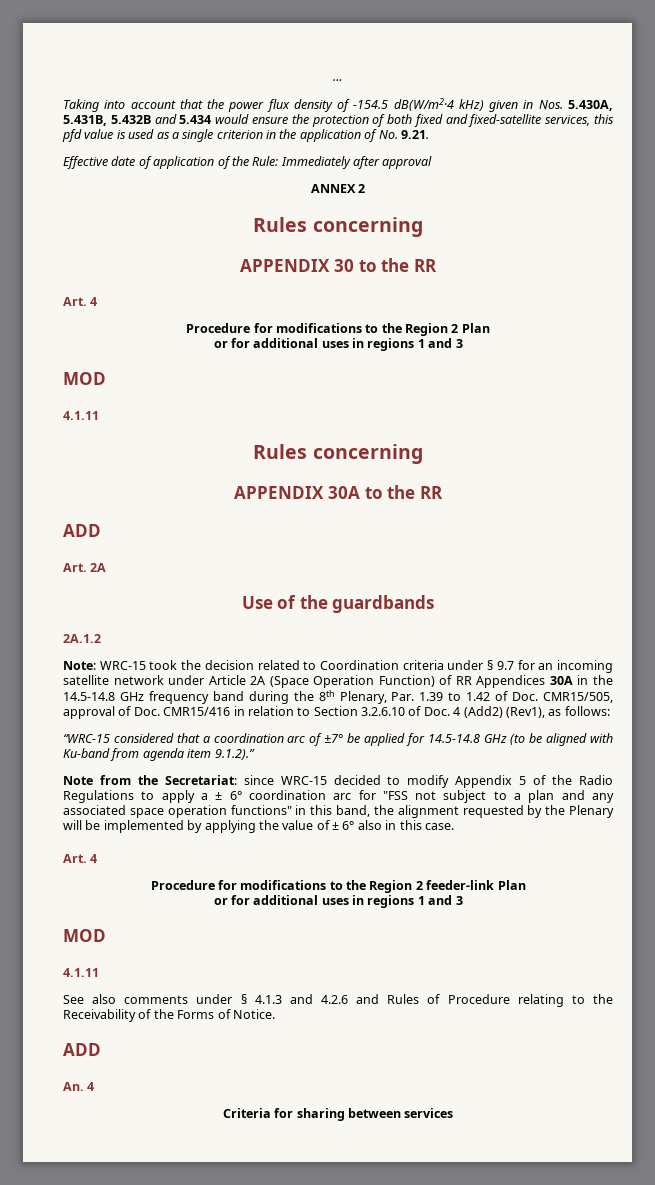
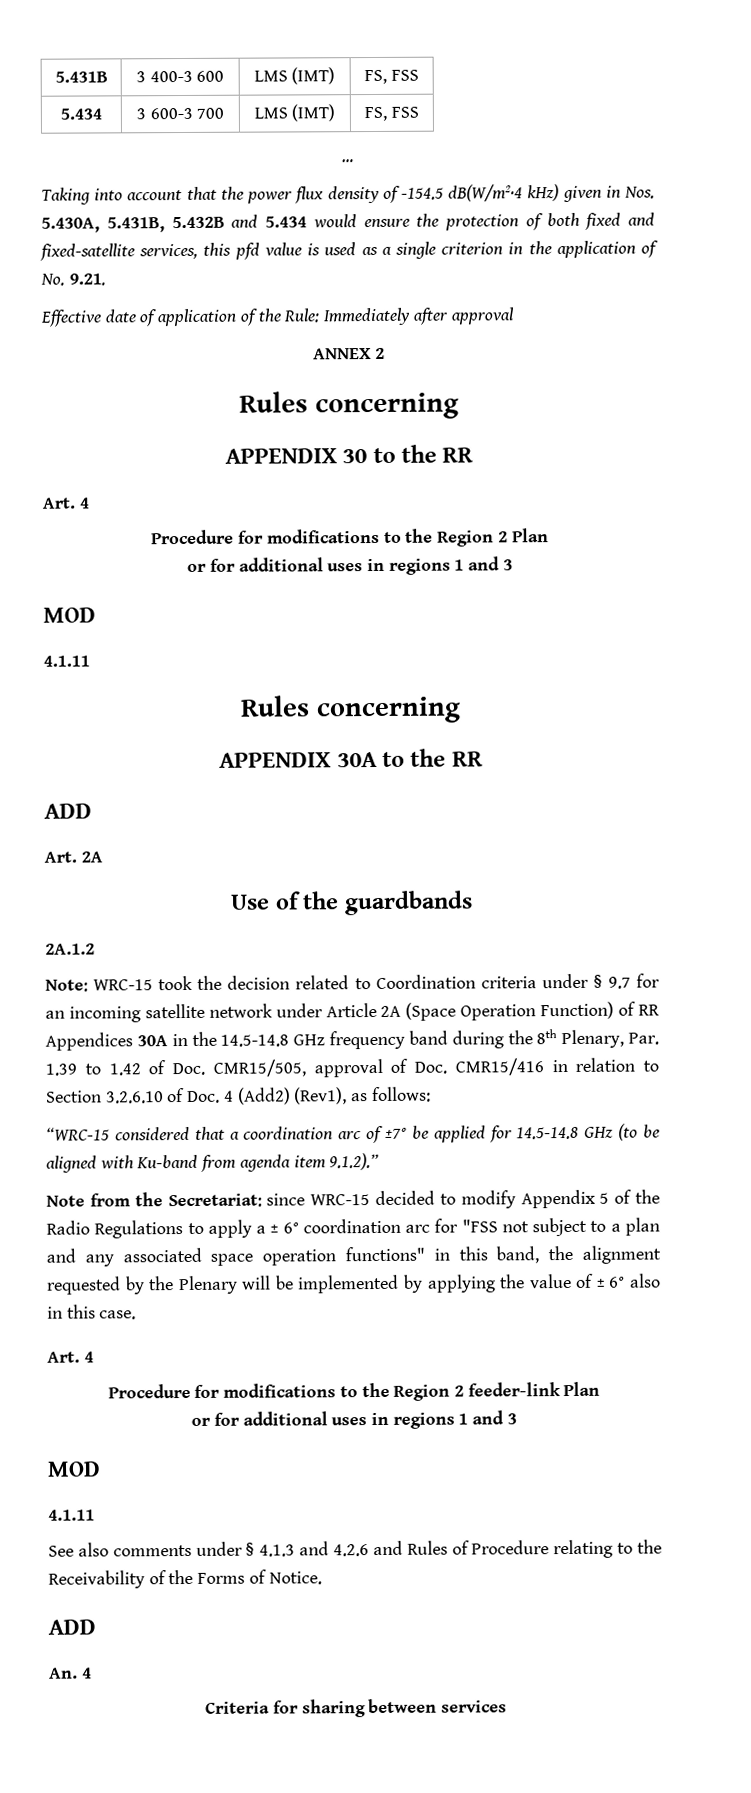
+ 5.431B | 3 400-3 600 | LMS (IMT) | FS, FSS
+ 5.434 | 3 600-3 700 | LMS (IMT) | FS, FSS

